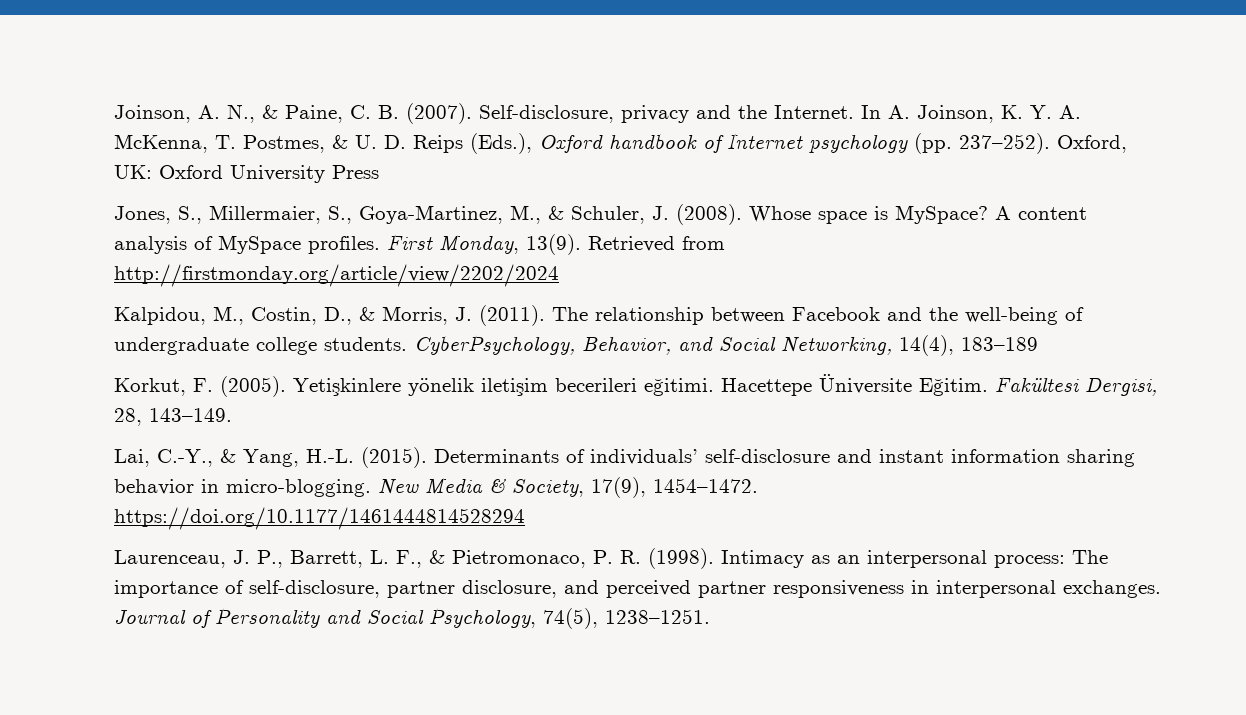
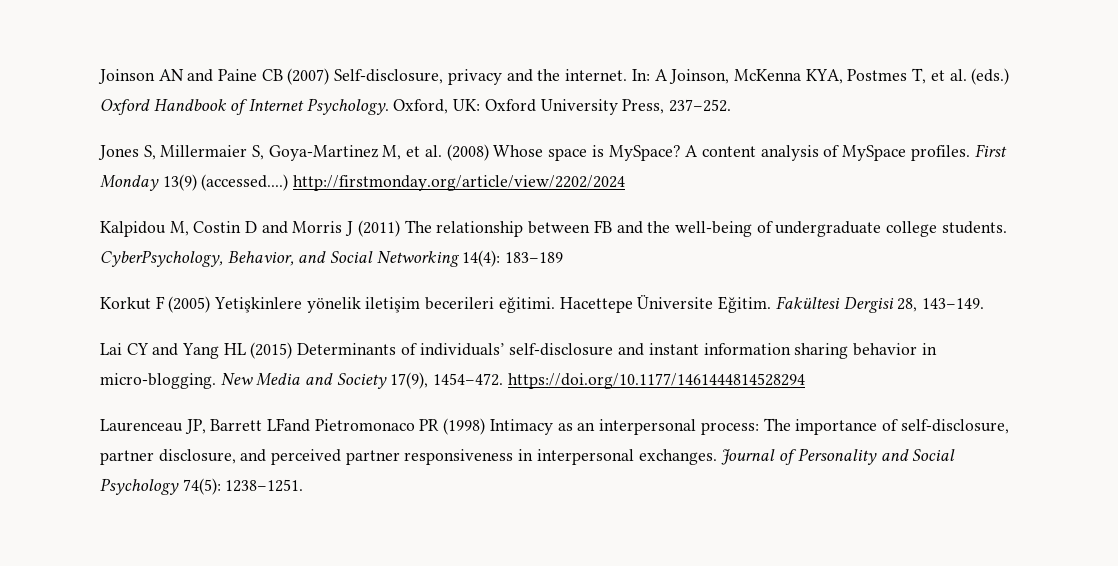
- Joinson, A. N., & Paine, C. B. (2007). Self-disclosure, privacy and the Internet. In A. Joinson, K. Y. A. McKenna, T. Postmes, & U. D. Reips (Eds.), Oxford handbook of Internet psychology (pp. 237–252). Oxford, UK: Oxford University Press
- Jones, S., Millermaier, S., Goya-Martinez, M., & Schuler, J. (2008). Whose space is MySpace?
+ Joinson AN and Paine CB (2007) Self-disclosure, privacy and the internet. In: A Joinson, McKenna KYA, Postmes T, et al. (eds.) Oxford Handbook of Internet Psychology. Oxford, UK: Oxford University Press, 237–252.
+ Jones S, Millermaier S, Goya-Martinez M, et al. (2008) Whose space is MySpace?
- First Monday, 13(9). Retrieved from http://firstmonday.org/article/view/2202/2024
- Kalpidou, M., Costin, D., & Morris, J. (2011). The relationship between Facebook and the well-being of undergraduate college students.
+ First Monday 13(9) (accessed....) http://firstmonday.org/article/view/2202/2024
+ Kalpidou M, Costin D and Morris J (2011) The relationship between FB and the well-being of undergraduate college students.
- CyberPsychology, Behavior, and Social Networking, 14(4), 183–189
+ CyberPsychology, Behavior, and Social Networking 14(4): 183–189
- Korkut, F. (2005). Yetişkinlere yönelik iletişim becerileri eğitimi.
+ Korkut F (2005) Yetişkinlere yönelik iletişim becerileri eğitimi.
- Fakültesi Dergisi, 28, 143–149.
+ Fakültesi Dergisi 28, 143–149.
- Lai, C.-Y., & Yang, H.-L. (2015). Determinants of individuals’ self-disclosure and instant information sharing behavior in micro-blogging.
+ Lai CY and Yang HL (2015) Determinants of individuals’ self-disclosure and instant information sharing behavior in micro-blogging.
- New Media & Society, 17(9), 1454–1472. https://doi.org/10.1177/1461444814528294
- Laurenceau, J. P., Barrett, L. F., & Pietromonaco, P. R. (1998). Intimacy as an interpersonal process: The importance of self-disclosure, partner disclosure, and perceived partner responsiveness in interpersonal exchanges.
+ New Media and Society 17(9), 1454–472. https://doi.org/10.1177/1461444814528294
+ Laurenceau JP, Barrett LFand Pietromonaco PR (1998) Intimacy as an interpersonal process: The importance of self-disclosure, partner disclosure, and perceived partner responsiveness in interpersonal exchanges.
- Journal of Personality and Social Psychology, 74(5), 1238–1251.
+ Journal of Personality and Social Psychology 74(5): 1238–1251.

